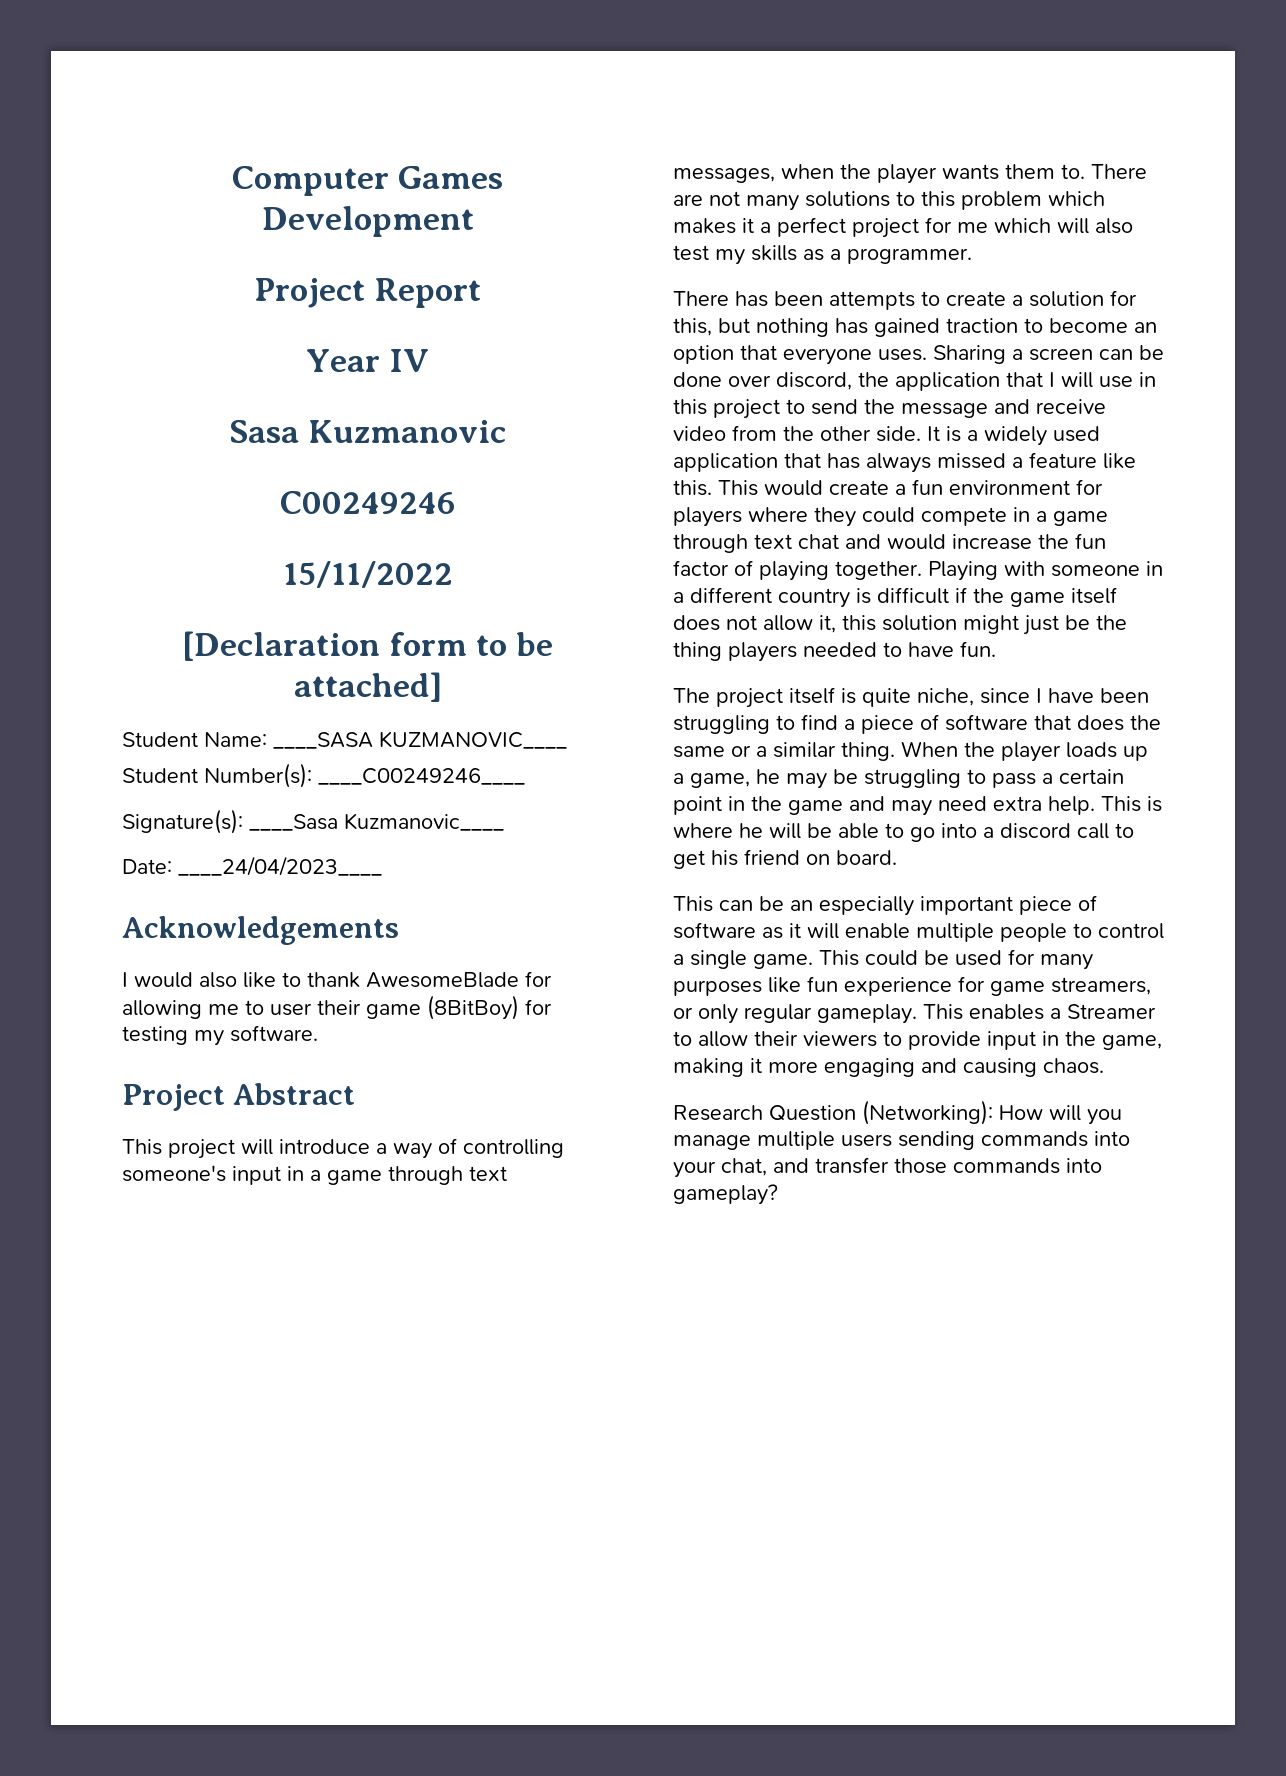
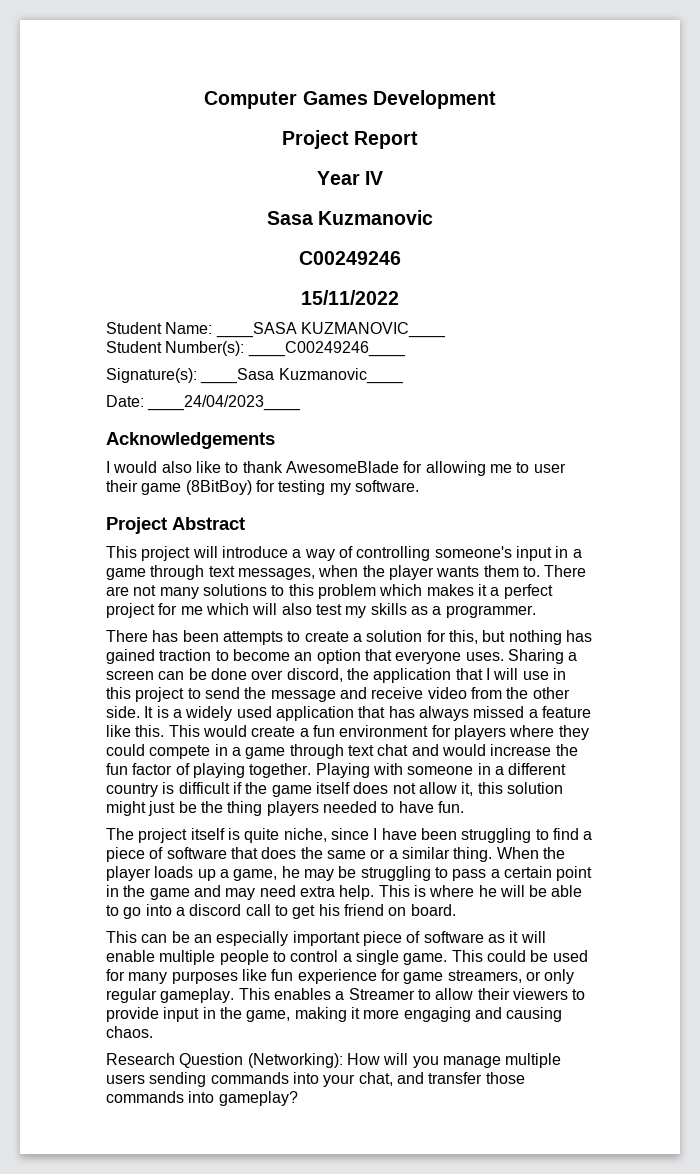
- [Declaration form to be attached]

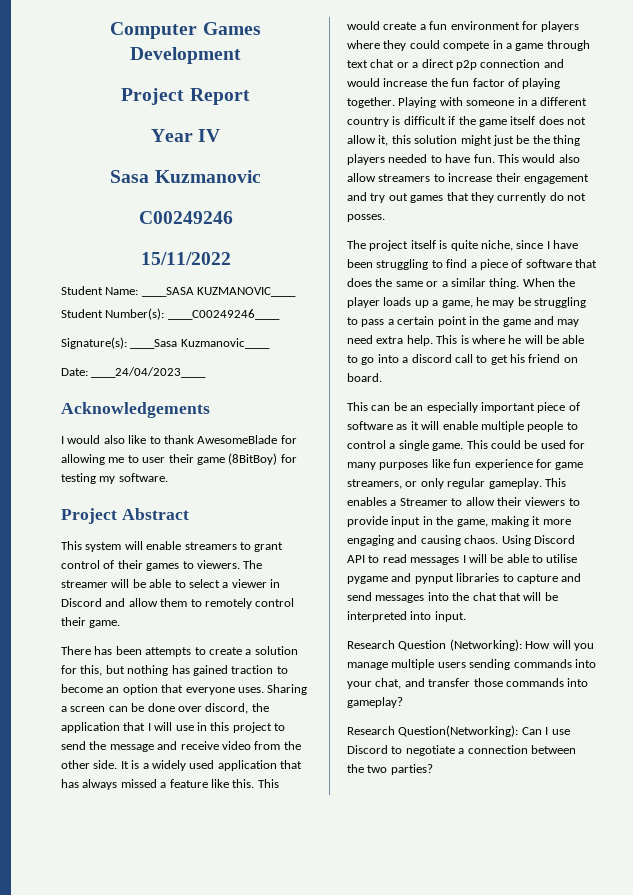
- This project will introduce a way of controlling someone's input in a game through text messages, when the player wants them to. There are not many solutions to this problem which makes it a perfect project for me which will also test my skills as a programmer.
+ This system will enable streamers to grant control of their games to viewers. The streamer will be able to select a viewer in Discord and allow them to remotely control their game.
- This would create a fun environment for players where they could compete in a game through text chat and would increase the fun factor of playing together.
+ This would create a fun environment for players where they could compete in a game through text chat or a direct p2p connection and would increase the fun factor of playing together.
+ This would also allow streamers to increase their engagement and try out games that they currently do not posses.
+ Using Discord API to read messages I will be able to utilise pygame and pynput libraries to capture and send messages into the chat that will be interpreted into input.
+ Research Question(Networking): Can I use Discord to negotiate a connection between the two parties?

